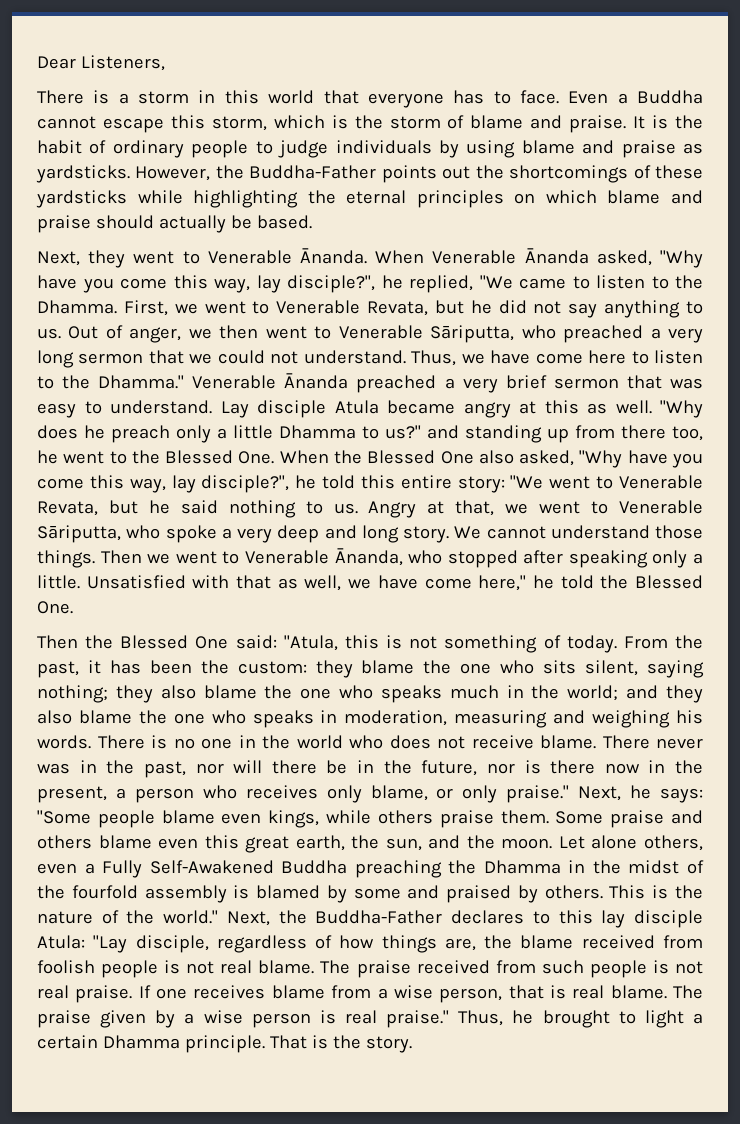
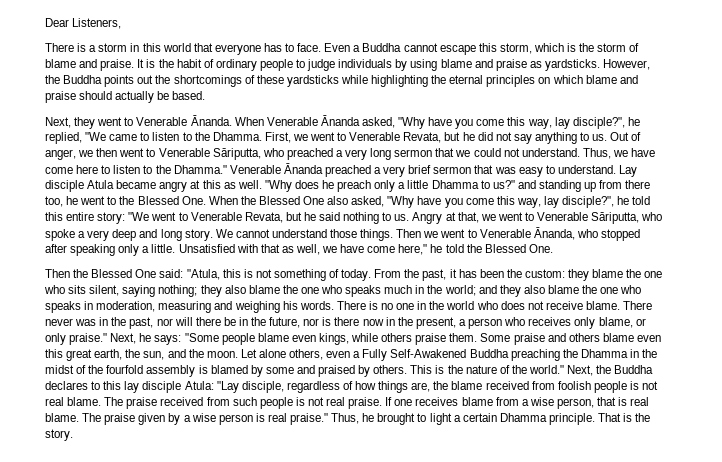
- However, the Buddha-Father points out the shortcomings of these yardsticks while highlighting the eternal principles on which blame and praise should actually be based.
+ However, the Buddha points out the shortcomings of these yardsticks while highlighting the eternal principles on which blame and praise should actually be based.
- Next, the Buddha-Father declares to this lay disciple Atula: "Lay disciple, regardless of how things are, the blame received from foolish people is not real blame.
+ Next, the Buddha declares to this lay disciple Atula: "Lay disciple, regardless of how things are, the blame received from foolish people is not real blame.

